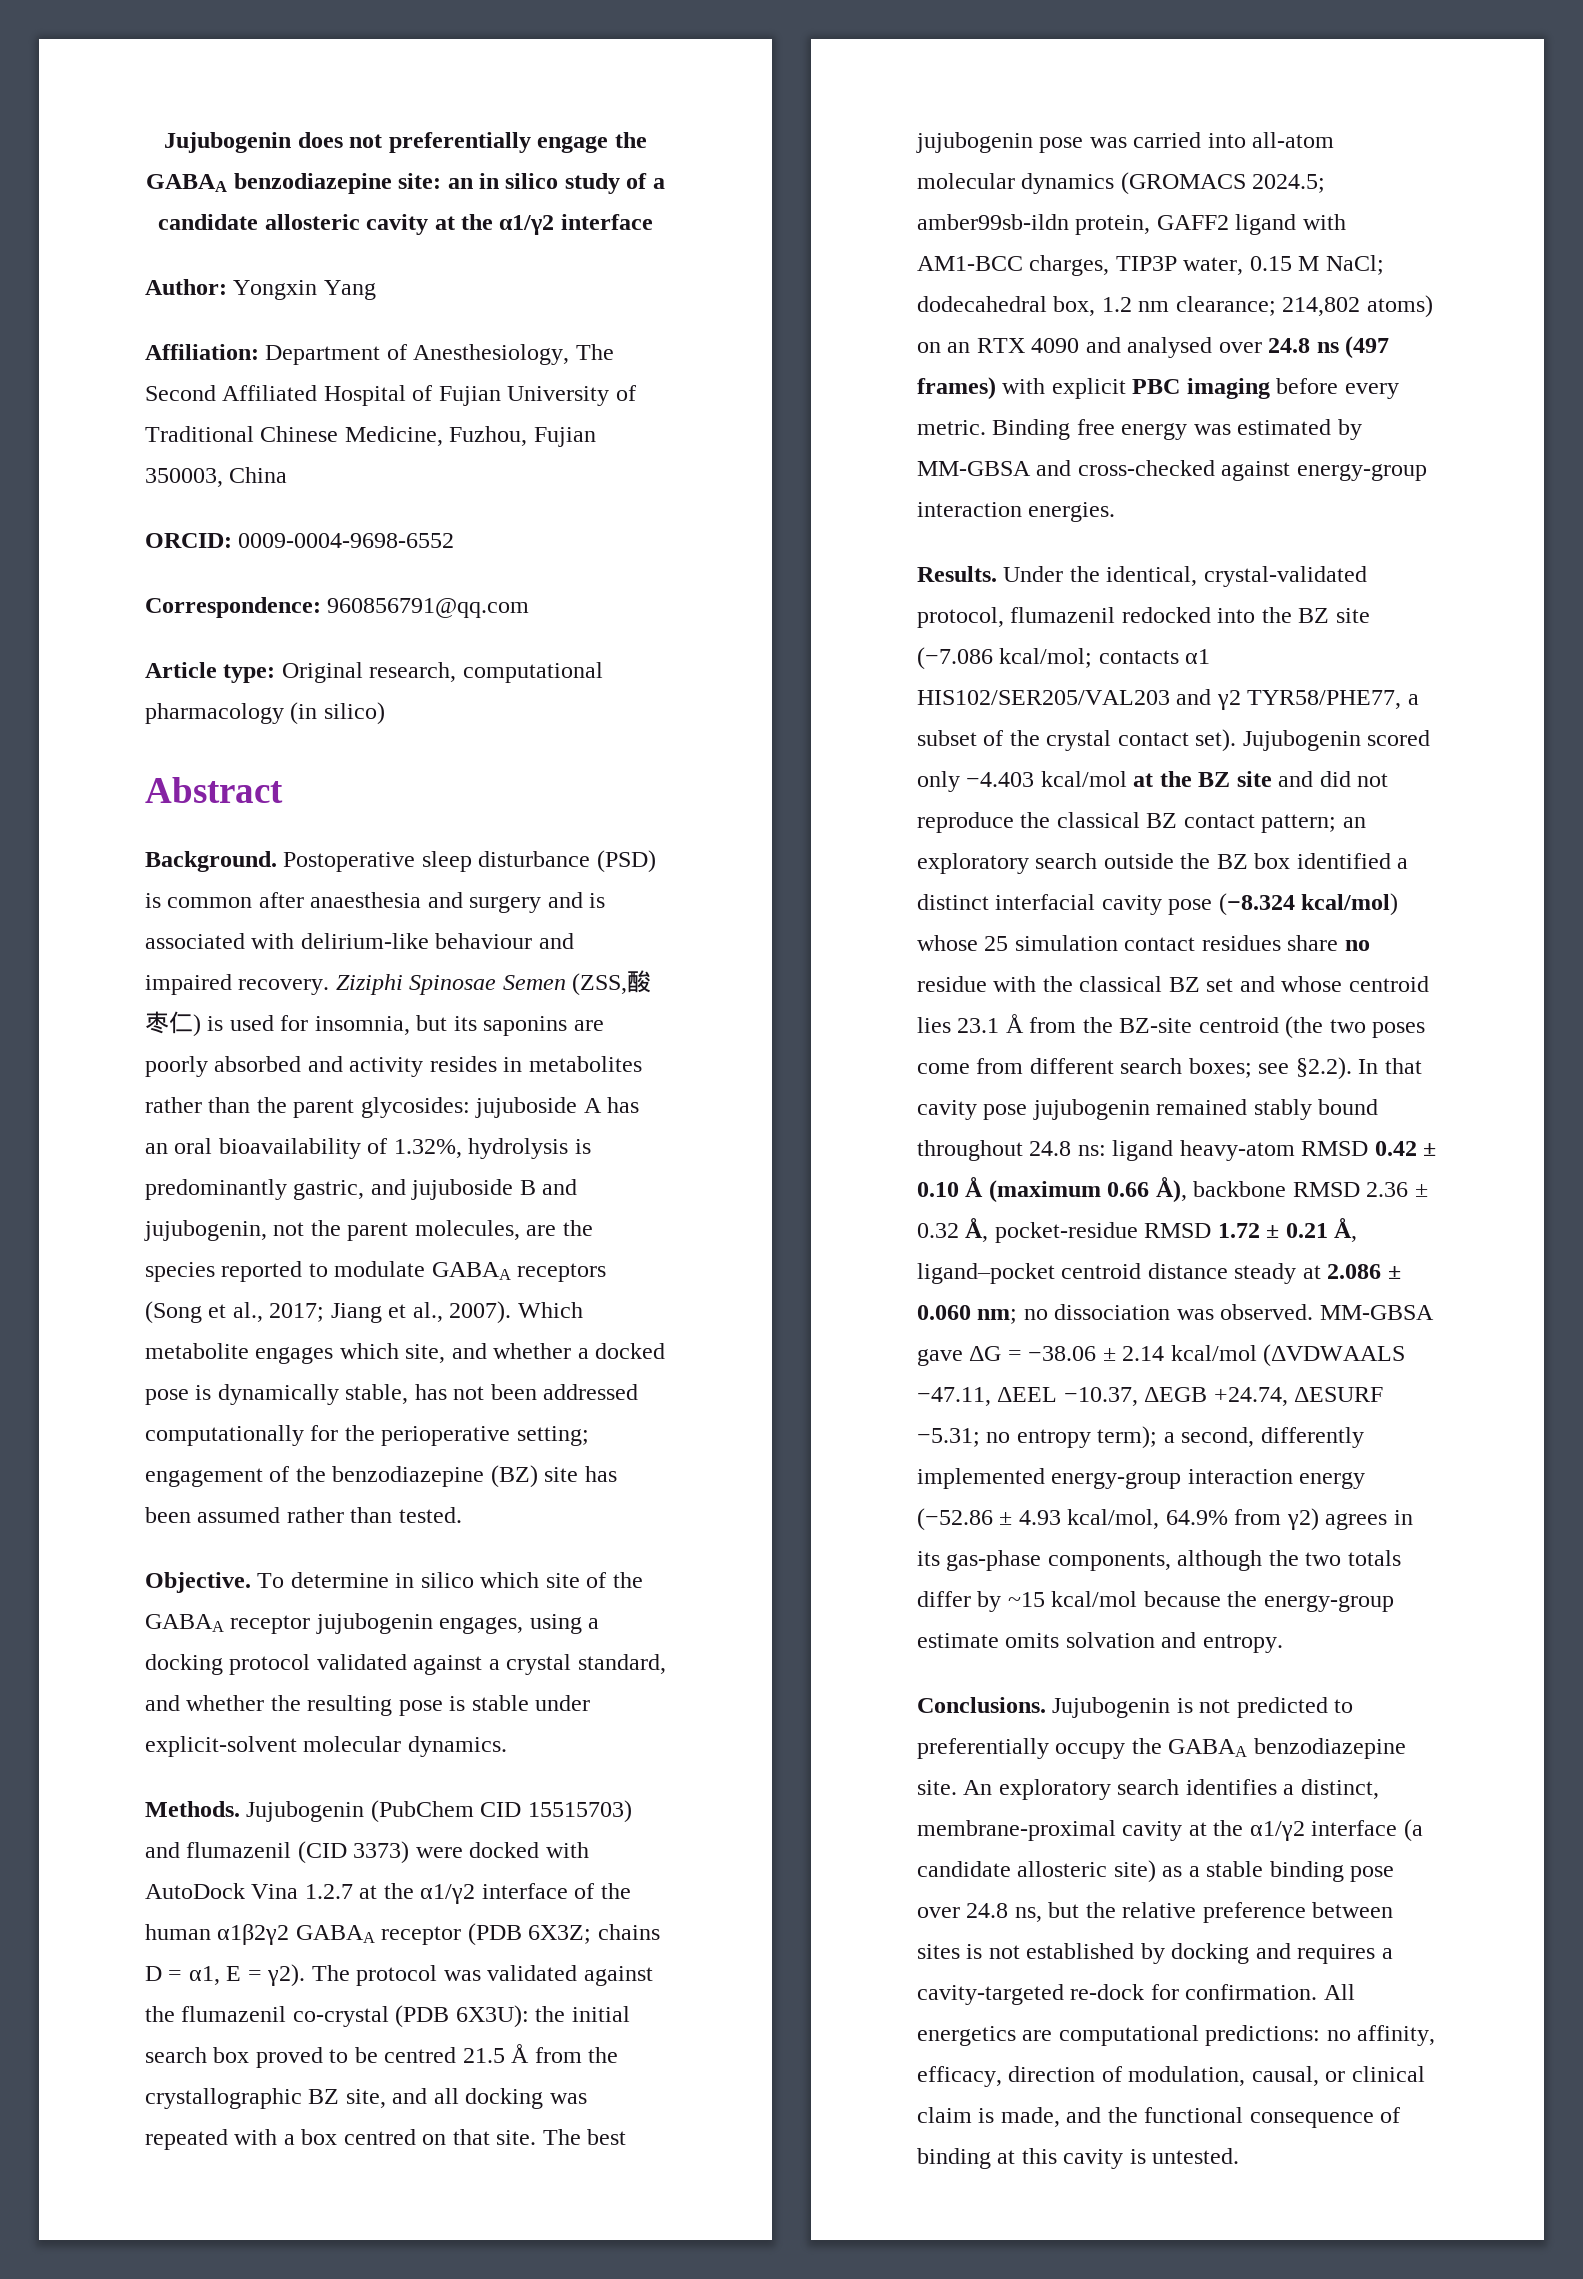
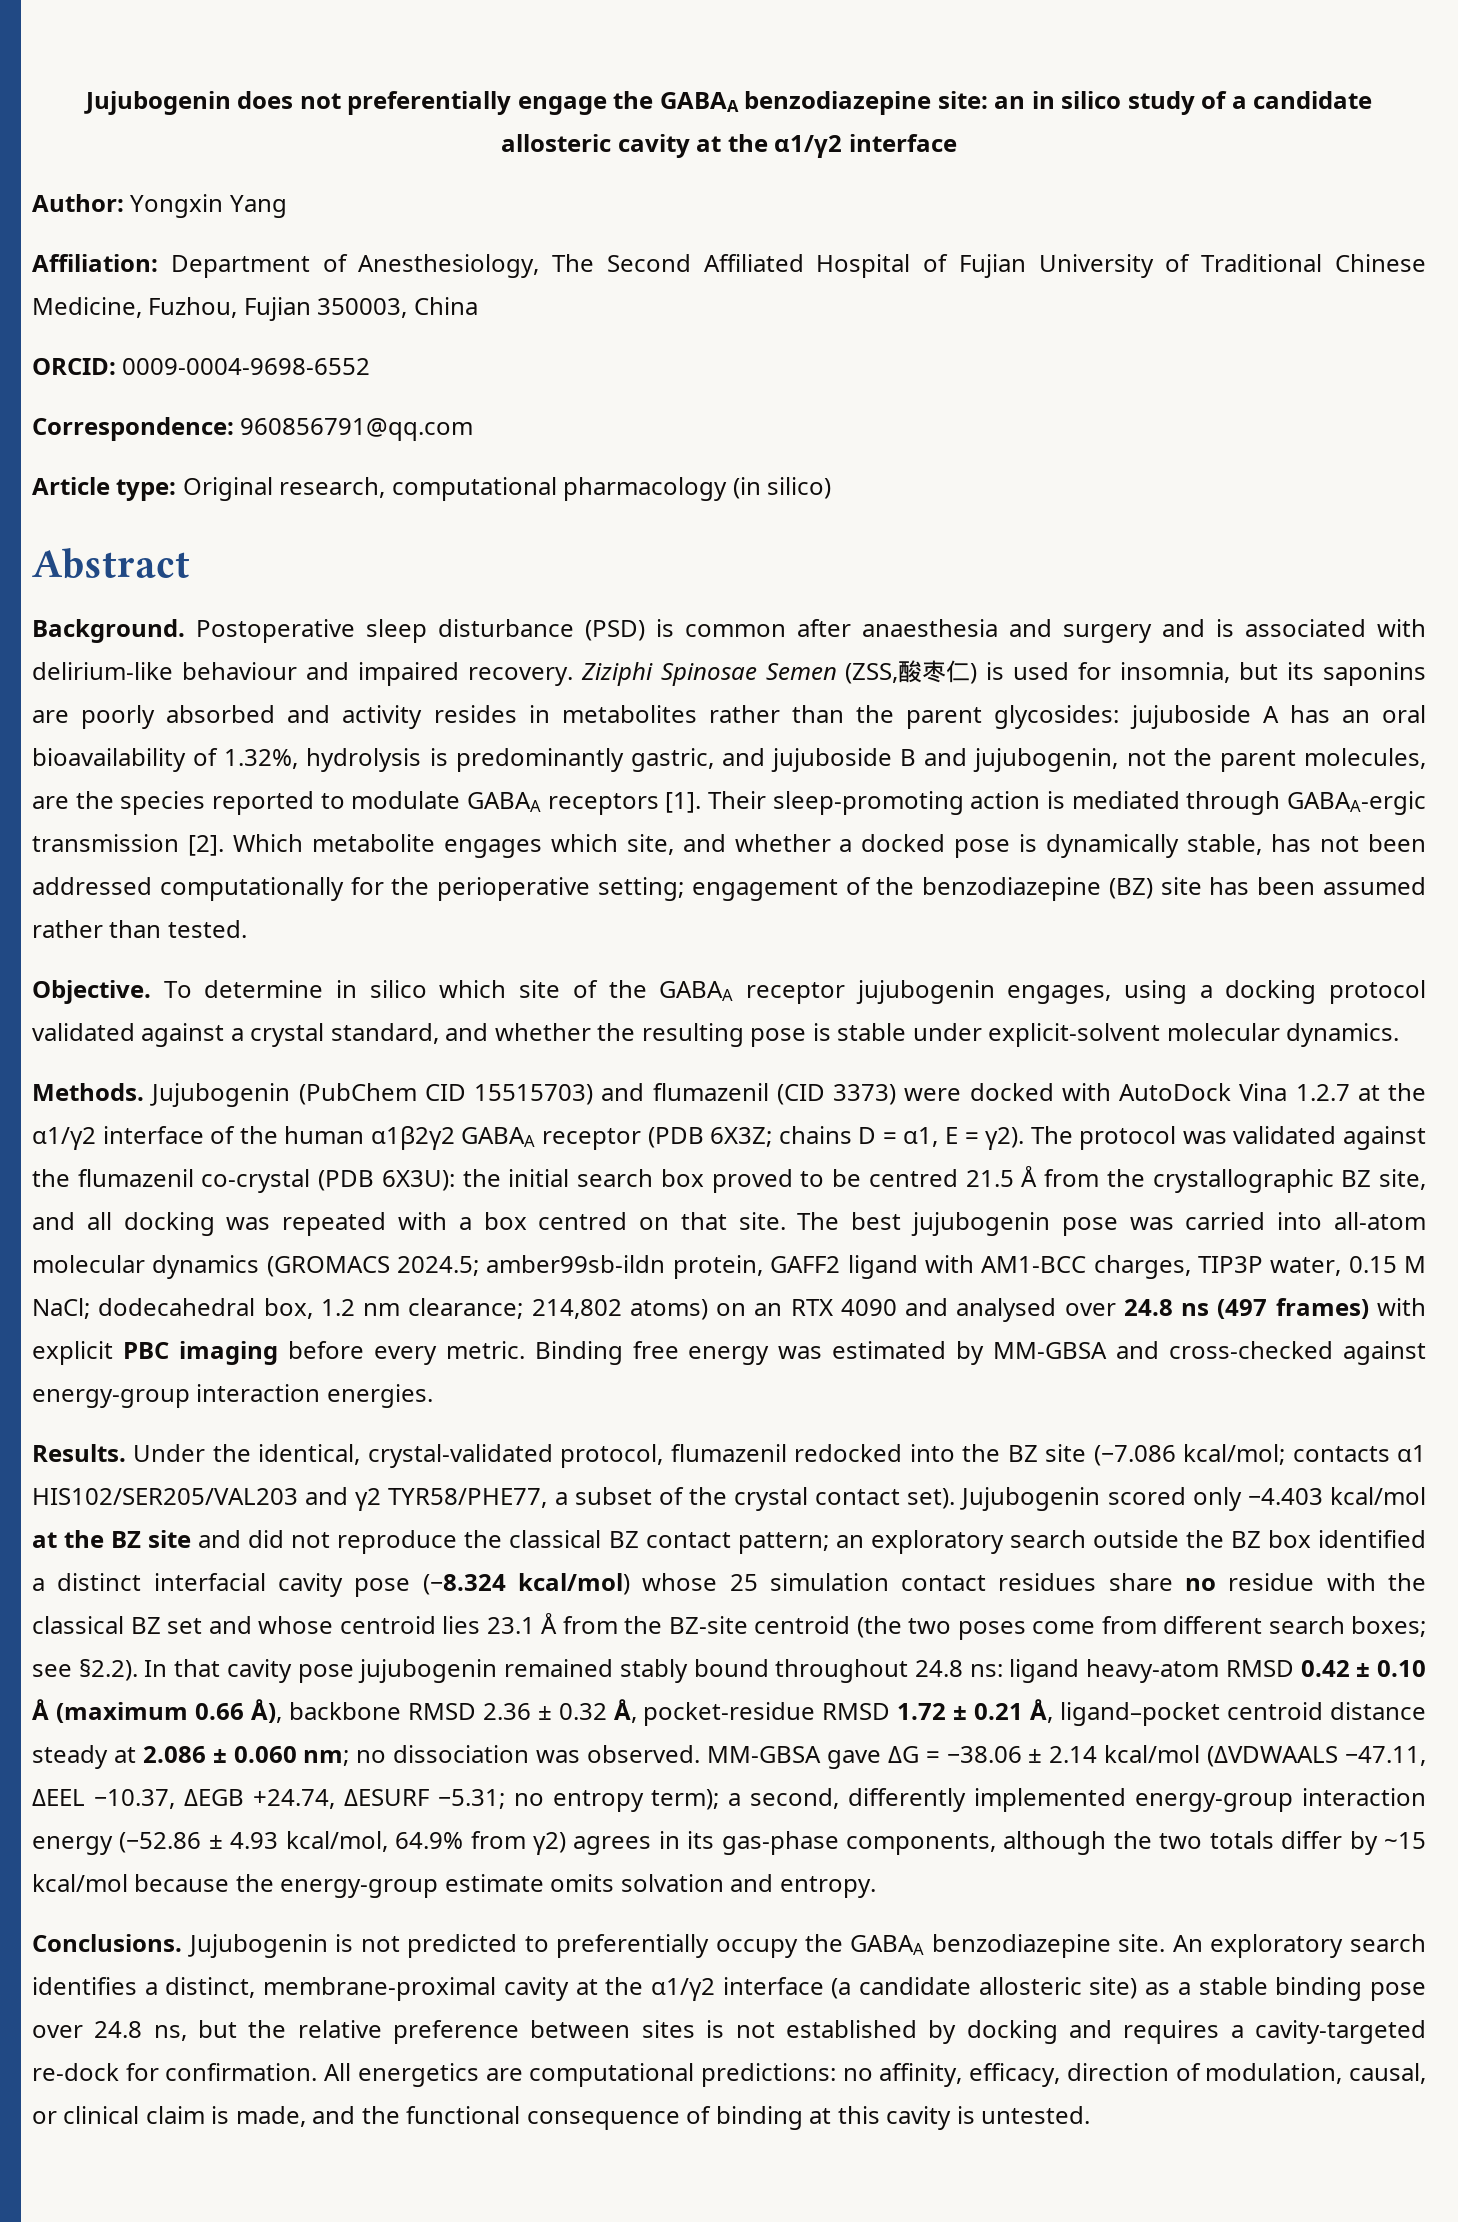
- Ziziphi Spinosae Semen (ZSS,酸枣仁) is used for insomnia, but its saponins are poorly absorbed and activity resides in metabolites rather than the parent glycosides: jujuboside A has an oral bioavailability of 1.32%, hydrolysis is predominantly gastric, and jujuboside B and jujubogenin, not the parent molecules, are the species reported to modulate GABAA receptors (Song et al., 2017; Jiang et al., 2007).
+ Ziziphi Spinosae Semen (ZSS,酸枣仁) is used for insomnia, but its saponins are poorly absorbed and activity resides in metabolites rather than the parent glycosides: jujuboside A has an oral bioavailability of 1.32%, hydrolysis is predominantly gastric, and jujuboside B and jujubogenin, not the parent molecules, are the species reported to modulate GABAA receptors [1]. Their sleep-promoting action is mediated through GABAA-ergic transmission [2].

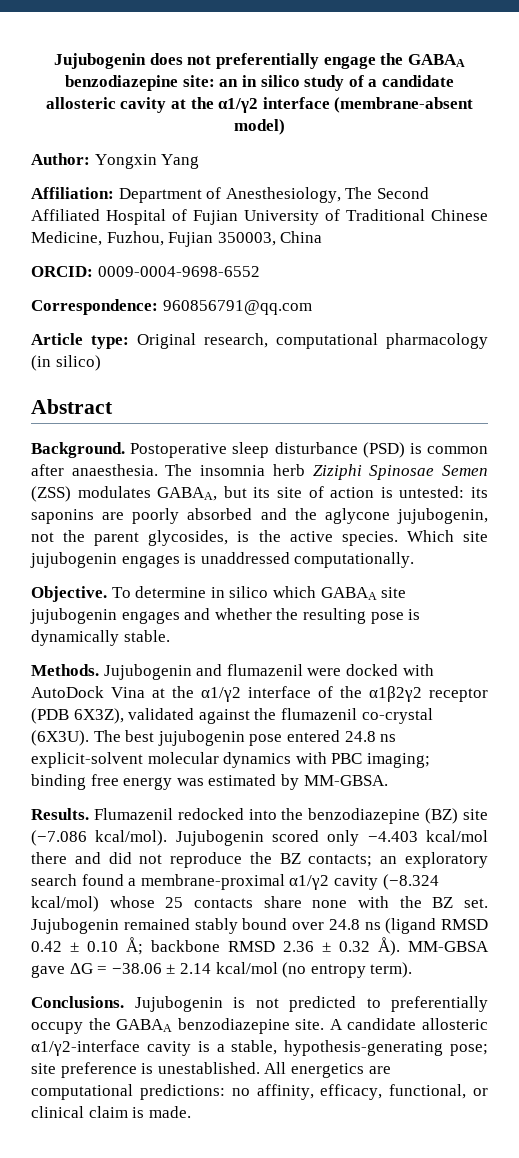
- Jujubogenin does not preferentially engage the GABAA benzodiazepine site: an in silico study of a candidate allosteric cavity at the α1/γ2 interface
+ Jujubogenin does not preferentially engage the GABAA benzodiazepine site: an in silico study of a candidate allosteric cavity at the α1/γ2 interface (membrane-absent model)
- Postoperative sleep disturbance (PSD) is common after anaesthesia and surgery and is associated with delirium-like behaviour and impaired recovery. Ziziphi Spinosae Semen (ZSS,酸枣仁) is used for insomnia, but its saponins are poorly absorbed and activity resides in metabolites rather than the parent glycosides: jujuboside A has an oral bioavailability of 1.32%, hydrolysis is predominantly gastric, and jujuboside B and jujubogenin, not the parent molecules, are the species reported to modulate GABAA receptors [1]. Their sleep-promoting action is mediated through GABAA-ergic transmission [2]. Which metabolite engages which site, and whether a docked pose is dynamically stable, has not been addressed computationally for the perioperative setting; engagement of the benzodiazepine (BZ) site has been assumed rather than tested.
+ Postoperative sleep disturbance (PSD) is common after anaesthesia. The insomnia herb Ziziphi Spinosae Semen (ZSS) modulates GABAA, but its site of action is untested: its saponins are poorly absorbed and the aglycone jujubogenin, not the parent glycosides, is the active species. Which site jujubogenin engages is unaddressed computationally.
- To determine in silico which site of the GABAA receptor jujubogenin engages, using a docking protocol validated against a crystal standard, and whether the resulting pose is stable under explicit-solvent molecular dynamics.
- Methods. Jujubogenin (PubChem CID 15515703) and flumazenil (CID 3373) were docked with AutoDock Vina 1.2.7 at the α1/γ2 interface of the human α1β2γ2 GABAA receptor (PDB 6X3Z; chains D = α1, E = γ2). The protocol was validated against the flumazenil co-crystal (PDB 6X3U): the initial search box proved to be centred 21.5 Å from the crystallographic BZ site, and all docking was repeated with a box centred on that site. The best jujubogenin pose was carried into all-atom molecular dynamics (GROMACS 2024.5; amber99sb-ildn protein, GAFF2 ligand with AM1-BCC charges, TIP3P water, 0.15 M NaCl; dodecahedral box, 1.2 nm clearance; 214,802 atoms) on an RTX 4090 and analysed over 24.8 ns (497 frames) with explicit PBC imaging before every metric. Binding free energy was estimated by MM-GBSA and cross-checked against energy-group interaction energies.
- Results. Under the identical, crystal-validated protocol, flumazenil redocked into the BZ site (−7.086 kcal/mol; contacts α1 HIS102/SER205/VAL203 and γ2 TYR58/PHE77, a subset of the crystal contact set).
+ To determine in silico which GABAA site jujubogenin engages and whether the resulting pose is dynamically stable.
+ Methods. Jujubogenin and flumazenil were docked with AutoDock Vina at the α1/γ2 interface of the α1β2γ2 receptor (PDB 6X3Z), validated against the flumazenil co-crystal (6X3U). The best jujubogenin pose entered 24.8 ns explicit-solvent molecular dynamics with PBC imaging; binding free energy was estimated by MM-GBSA.
+ Results. Flumazenil redocked into the benzodiazepine (BZ) site (−7.086 kcal/mol).
- Jujubogenin scored only −4.403 kcal/mol at the BZ site and did not reproduce the classical BZ contact pattern; an exploratory search outside the BZ box identified a distinct interfacial cavity pose (−8.324 kcal/mol) whose 25 simulation contact residues share no residue with the classical BZ set and whose centroid lies 23.1 Å from the BZ-site centroid (the two poses come from different search boxes; see §2.2). In that cavity pose jujubogenin remained stably bound throughout 24.8 ns: ligand heavy-atom RMSD 0.42 ± 0.10 Å (maximum 0.66 Å), backbone RMSD 2.36 ± 0.32 Å, pocket-residue RMSD 1.72 ± 0.21 Å, ligand–pocket centroid distance steady at 2.086 ± 0.060 nm; no dissociation was observed. MM-GBSA gave ΔG = −38.06 ± 2.14 kcal/mol (ΔVDWAALS −47.11, ΔEEL −10.37, ΔEGB +24.74, ΔESURF −5.31; no entropy term); a second, differently implemented energy-group interaction energy (−52.86 ± 4.93 kcal/mol, 64.9% from γ2) agrees in its gas-phase components, although the two totals differ by ~15 kcal/mol because the energy-group estimate omits solvation and entropy.
+ Jujubogenin scored only −4.403 kcal/mol there and did not reproduce the BZ contacts; an exploratory search found a membrane-proximal α1/γ2 cavity (−8.324 kcal/mol) whose 25 contacts share none with the BZ set. Jujubogenin remained stably bound over 24.8 ns (ligand RMSD 0.42 ± 0.10 Å; backbone RMSD 2.36 ± 0.32 Å). MM-GBSA gave ΔG = −38.06 ± 2.14 kcal/mol (no entropy term).
- An exploratory search identifies a distinct, membrane-proximal cavity at the α1/γ2 interface (a candidate allosteric site) as a stable binding pose over 24.8 ns, but the relative preference between sites is not established by docking and requires a cavity-targeted re-dock for confirmation.
+ A candidate allosteric α1/γ2-interface cavity is a stable, hypothesis-generating pose; site preference is unestablished.
- All energetics are computational predictions: no affinity, efficacy, direction of modulation, causal, or clinical claim is made, and the functional consequence of binding at this cavity is untested.
+ All energetics are computational predictions: no affinity, efficacy, functional, or clinical claim is made.

